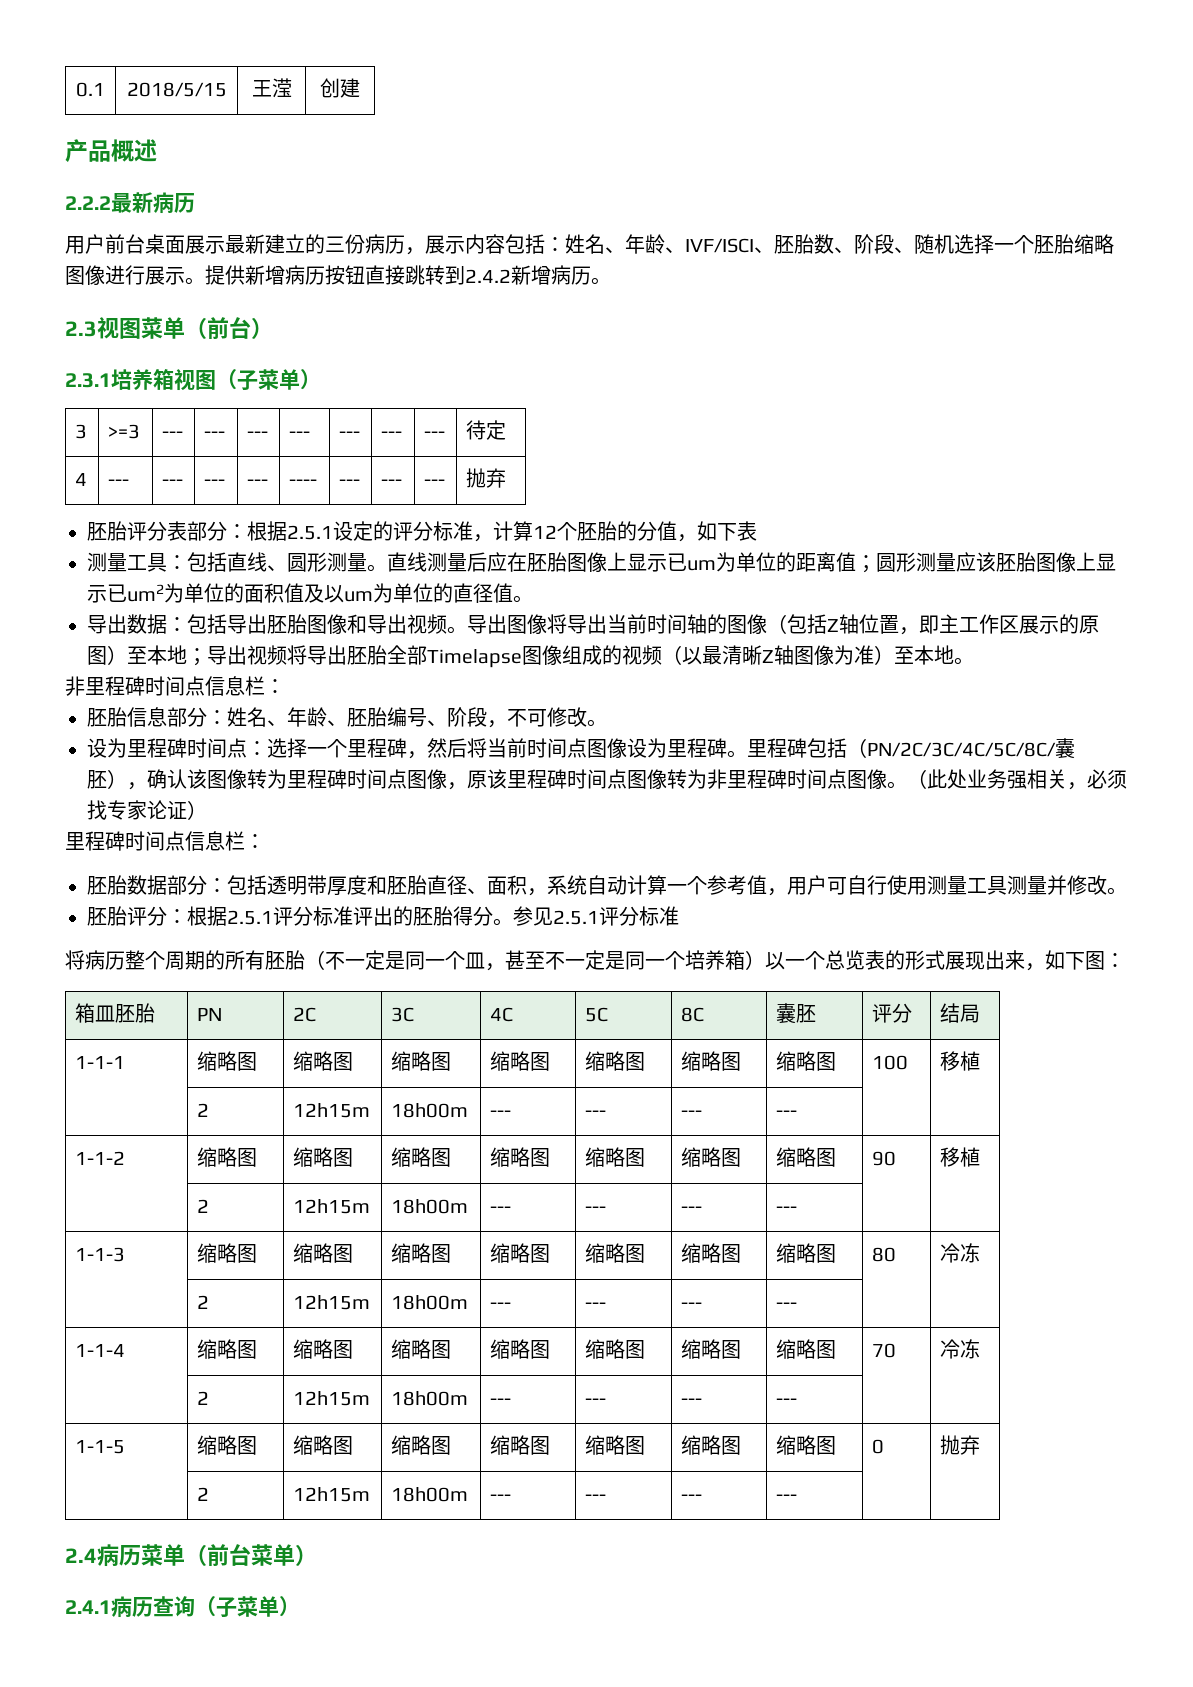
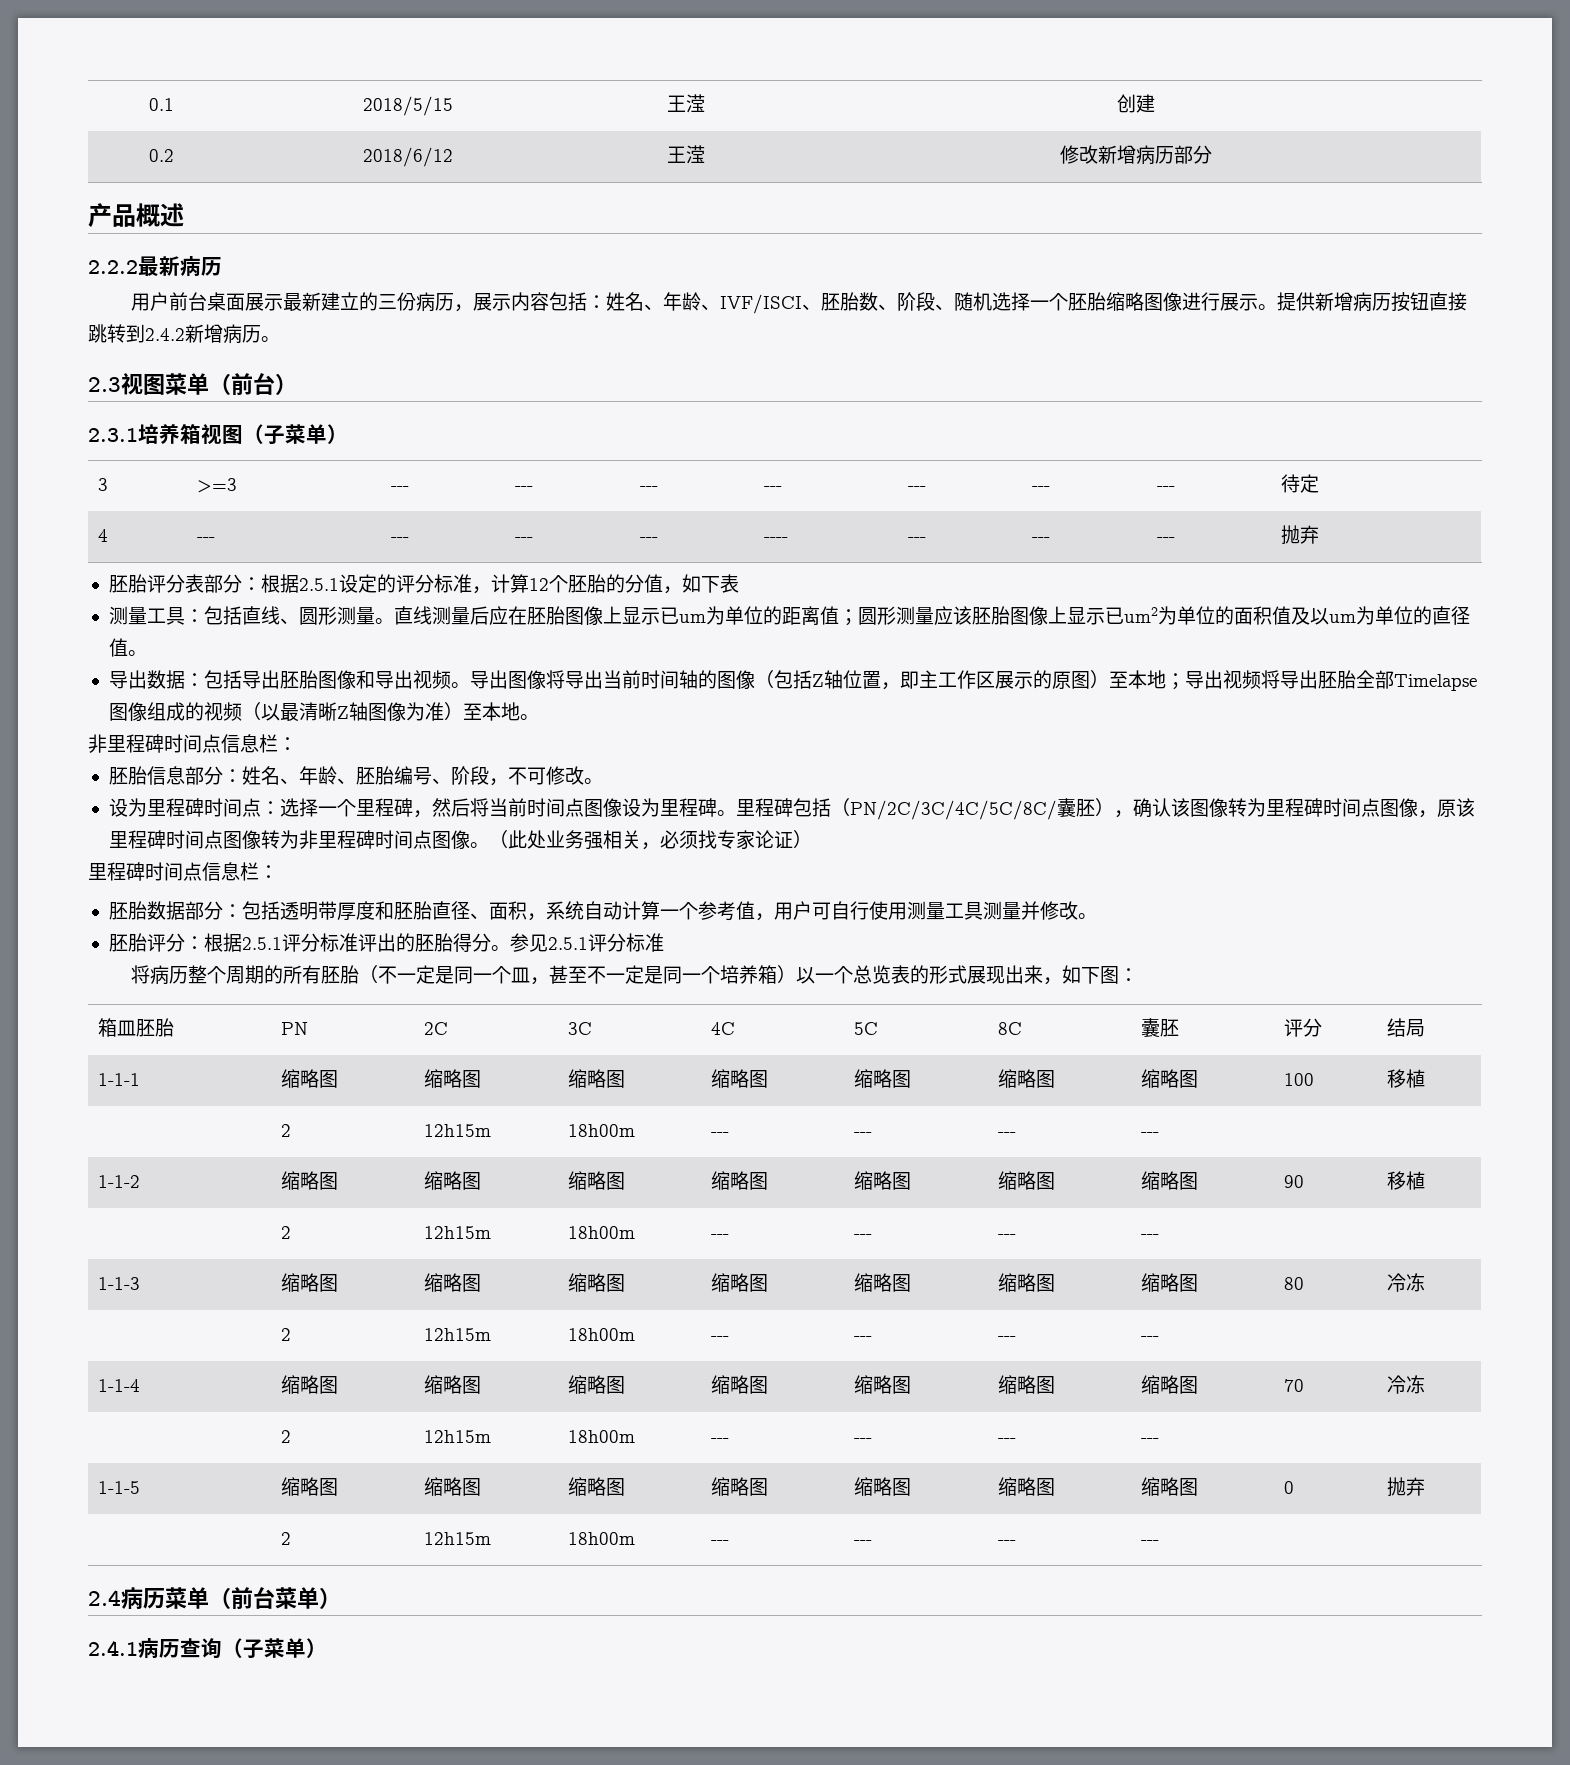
+ 0.2 | 2018/6/12 | 王滢 | 修改新增病历部分

